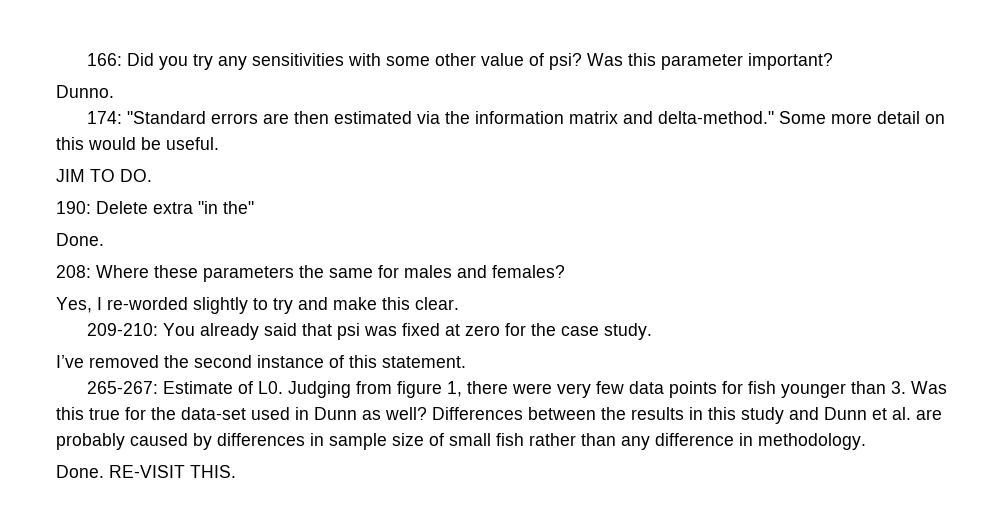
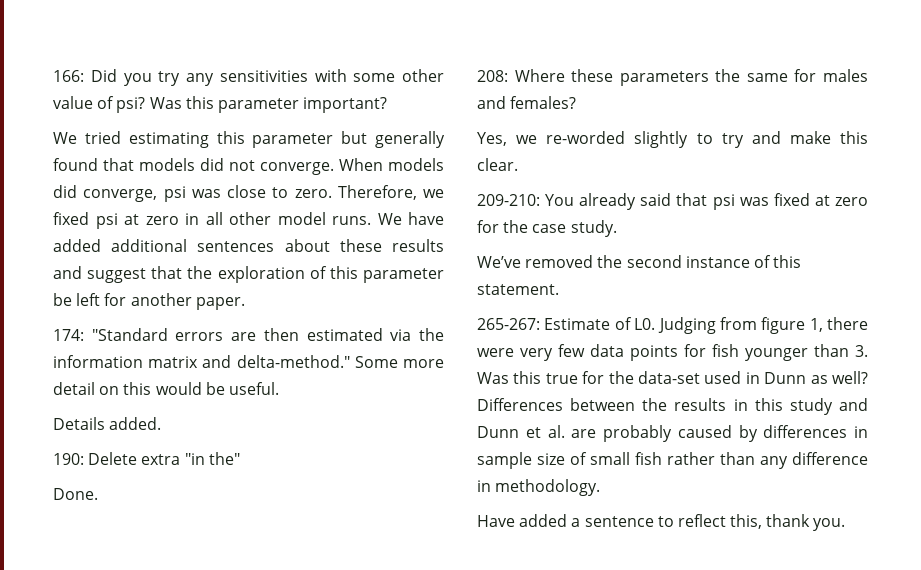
- Dunno.
+ We tried estimating this parameter but generally found that models did not converge. When models did converge, psi was close to zero. Therefore, we fixed psi at zero in all other model runs. We have added additional sentences about these results and suggest that the exploration of this parameter be left for another paper.
- JIM TO DO.
+ Details added.
- Yes, I re-worded slightly to try and make this clear.
+ Yes, we re-worded slightly to try and make this clear.
- I’ve removed the second instance of this statement.
+ We’ve removed the second instance of this statement.
- Done. RE-VISIT THIS.
+ Have added a sentence to reflect this, thank you.

